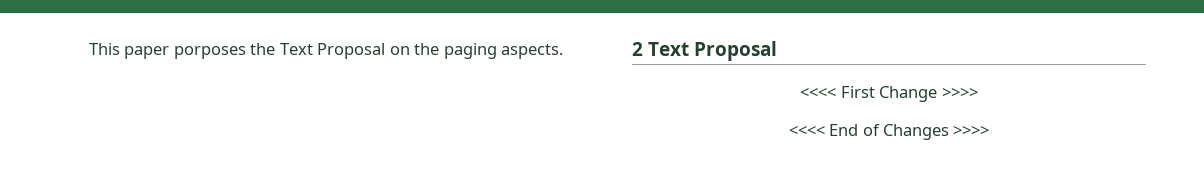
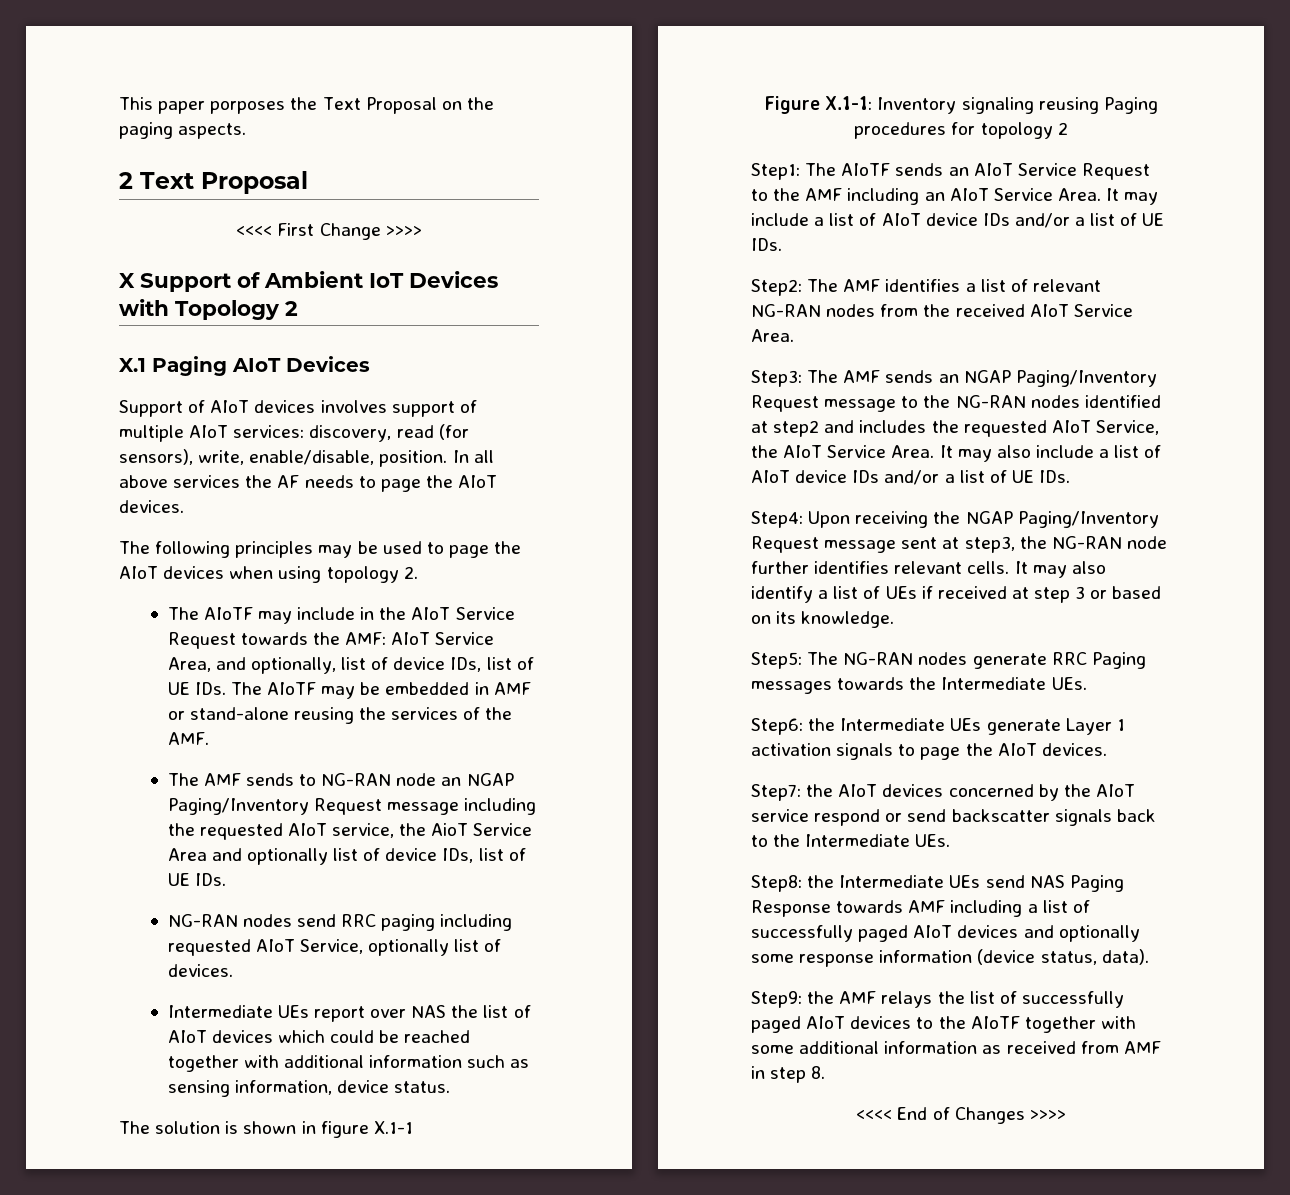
+ X Support of Ambient IoT Devices with Topology 2
+ X.1 Paging AIoT Devices
+ Support of AIoT devices involves support of multiple AIoT services: discovery, read (for sensors), write, enable/disable, position. In all above services the AF needs to page the AIoT devices.
+ The following principles may be used to page the AIoT devices when using topology 2.
+ The AIoTF may include in the AIoT Service Request towards the AMF: AIoT Service Area, and optionally, list of device IDs, list of UE IDs. The AIoTF may be embedded in AMF or stand-alone reusing the services of the AMF.
+ The AMF sends to NG-RAN node an NGAP Paging/Inventory Request message including the requested AIoT service, the AioT Service Area and optionally list of device IDs, list of UE IDs.
+ NG-RAN nodes send RRC paging including requested AIoT Service, optionally list of devices.
+ Intermediate UEs report over NAS the list of AIoT devices which could be reached together with additional information such as sensing information, device status.
+ The solution is shown in figure X.1-1
+ Figure X.1-1: Inventory signaling reusing Paging procedures for topology 2
+ Step1: The AIoTF sends an AIoT Service Request to the AMF including an AIoT Service Area. It may include a list of AIoT device IDs and/or a list of UE IDs.
+ Step2: The AMF identifies a list of relevant NG-RAN nodes from the received AIoT Service Area.
+ Step3: The AMF sends an NGAP Paging/Inventory Request message to the NG-RAN nodes identified at step2 and includes the requested AIoT Service, the AIoT Service Area. It may also include a list of AIoT device IDs and/or a list of UE IDs.
+ Step4: Upon receiving the NGAP Paging/Inventory Request message sent at step3, the NG-RAN node further identifies relevant cells. It may also identify a list of UEs if received at step 3 or based on its knowledge.
+ Step5: The NG-RAN nodes generate RRC Paging messages towards the Intermediate UEs.
+ Step6: the Intermediate UEs generate Layer 1 activation signals to page the AIoT devices.
+ Step7: the AIoT devices concerned by the AIoT service respond or send backscatter signals back to the Intermediate UEs.
+ Step8: the Intermediate UEs send NAS Paging Response towards AMF including a list of successfully paged AIoT devices and optionally some response information (device status, data).
+ Step9: the AMF relays the list of successfully paged AIoT devices to the AIoTF together with some additional information as received from AMF in step 8.

